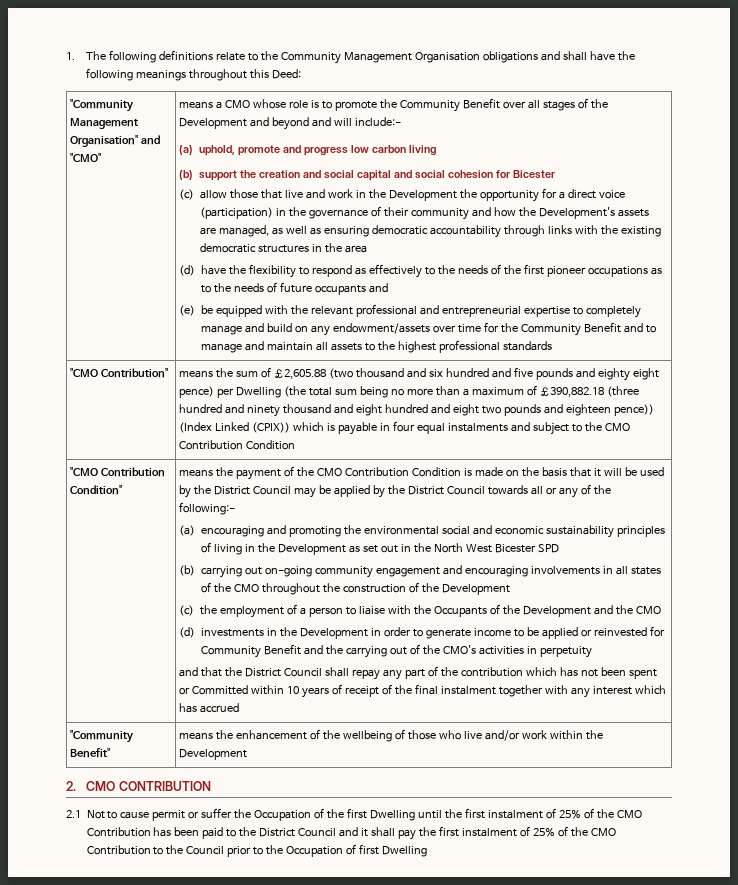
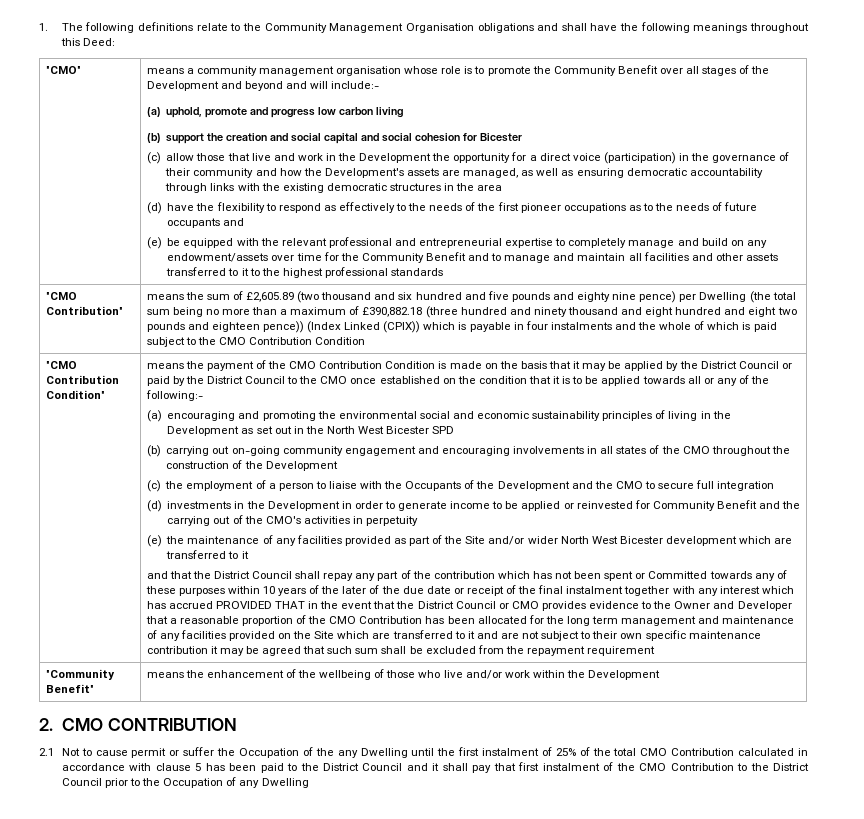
- "Community Management Organisation" and "CMO"
+ "CMO"
- means a CMO whose role is to promote the Community Benefit over all stages of the Development and beyond and will include:-
+ means a community management organisation whose role is to promote the Community Benefit over all stages of the Development and beyond and will include:-
- (e) be equipped with the relevant professional and entrepreneurial expertise to completely manage and build on any endowment/assets over time for the Community Benefit and to manage and maintain all assets to the highest professional standards
+ (e) be equipped with the relevant professional and entrepreneurial expertise to completely manage and build on any endowment/assets over time for the Community Benefit and to manage and maintain all facilities and other assets transferred to it to the highest professional standards
- means the sum of £2,605.88 (two thousand and six hundred and five pounds and eighty eight pence) per Dwelling (the total sum being no more than a maximum of £390,882.18 (three hundred and ninety thousand and eight hundred and eight two pounds and eighteen pence)) (Index Linked (CPIX)) which is payable in four equal instalments and subject to the CMO Contribution Condition
+ means the sum of £2,605.89 (two thousand and six hundred and five pounds and eighty nine pence) per Dwelling (the total sum being no more than a maximum of £390,882.18 (three hundred and ninety thousand and eight hundred and eight two pounds and eighteen pence)) (Index Linked (CPIX)) which is payable in four instalments and the whole of which is paid subject to the CMO Contribution Condition
- means the payment of the CMO Contribution Condition is made on the basis that it will be used by the District Council may be applied by the District Council towards all or any of the following:-
+ means the payment of the CMO Contribution Condition is made on the basis that it may be applied by the District Council or paid by the District Council to the CMO once established on the condition that it is to be applied towards all or any of the following:-
- (c) the employment of a person to liaise with the Occupants of the Development and the CMO
+ (c) the employment of a person to liaise with the Occupants of the Development and the CMO to secure full integration
+ (e) the maintenance of any facilities provided as part of the Site and/or wider North West Bicester development which are transferred to it
- and that the District Council shall repay any part of the contribution which has not been spent or Committed within 10 years of receipt of the final instalment together with any interest which has accrued
+ and that the District Council shall repay any part of the contribution which has not been spent or Committed towards any of these purposes within 10 years of the later of the due date or receipt of the final instalment together with any interest which has accrued PROVIDED THAT in the event that the District Council or CMO provides evidence to the Owner and Developer that a reasonable proportion of the CMO Contribution has been allocated for the long term management and maintenance of any facilities provided on the Site which are transferred to it and are not subject to their own specific maintenance contribution it may be agreed that such sum shall be excluded from the repayment requirement
- 2.1 Not to cause permit or suffer the Occupation of the first Dwelling until the first instalment of 25% of the CMO Contribution has been paid to the District Council and it shall pay the first instalment of 25% of the CMO Contribution to the Council prior to the Occupation of first Dwelling
+ 2.1 Not to cause permit or suffer the Occupation of the any Dwelling until the first instalment of 25% of the total CMO Contribution calculated in accordance with clause 5 has been paid to the District Council and it shall pay that first instalment of the CMO Contribution to the District Council prior to the Occupation of any Dwelling

